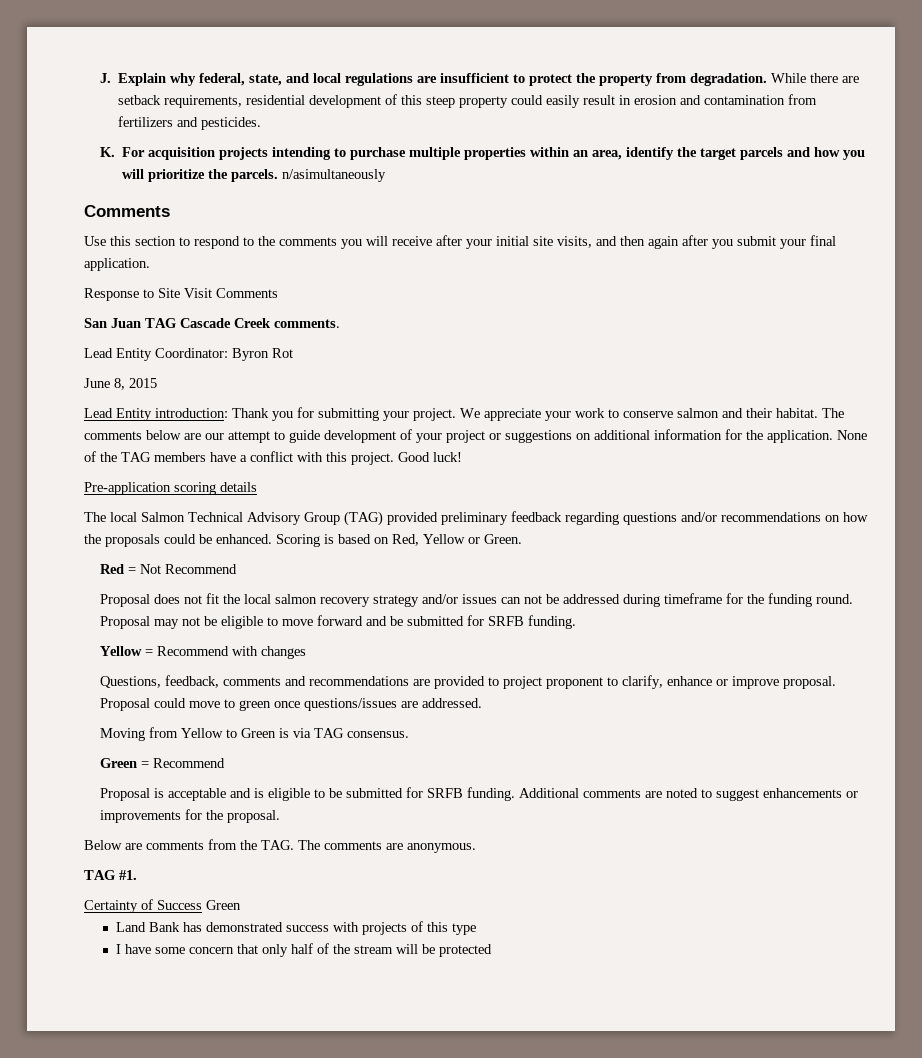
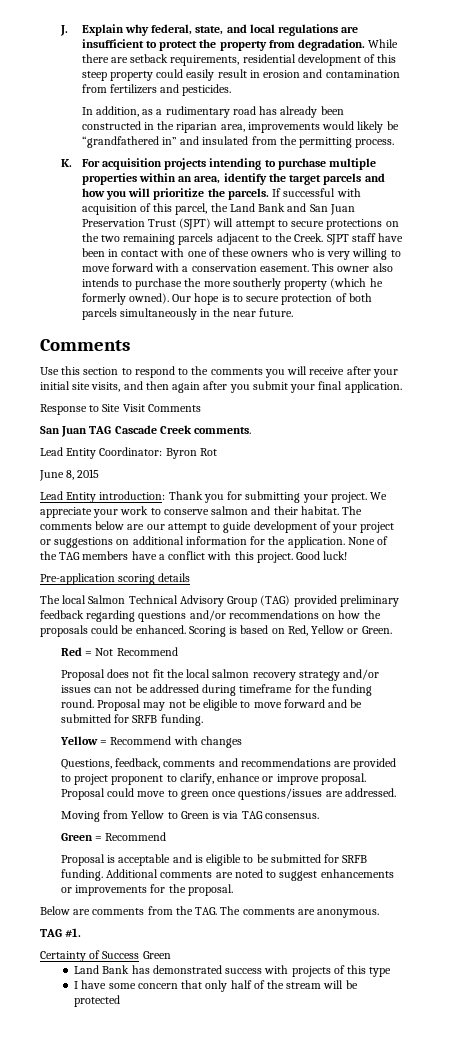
+ In addition, as a rudimentary road has already been constructed in the riparian area, improvements would likely be “grandfathered in” and insulated from the permitting process.
- K. For acquisition projects intending to purchase multiple properties within an area, identify the target parcels and how you will prioritize the parcels. n/asimultaneously
+ K. For acquisition projects intending to purchase multiple properties within an area, identify the target parcels and how you will prioritize the parcels. If successful with acquisition of this parcel, the Land Bank and San Juan Preservation Trust (SJPT) will attempt to secure protections on the two remaining parcels adjacent to the Creek. SJPT staff have been in contact with one of these owners who is very willing to move forward with a conservation easement. This owner also intends to purchase the more southerly property (which he formerly owned). Our hope is to secure protection of both parcels simultaneously in the near future.

